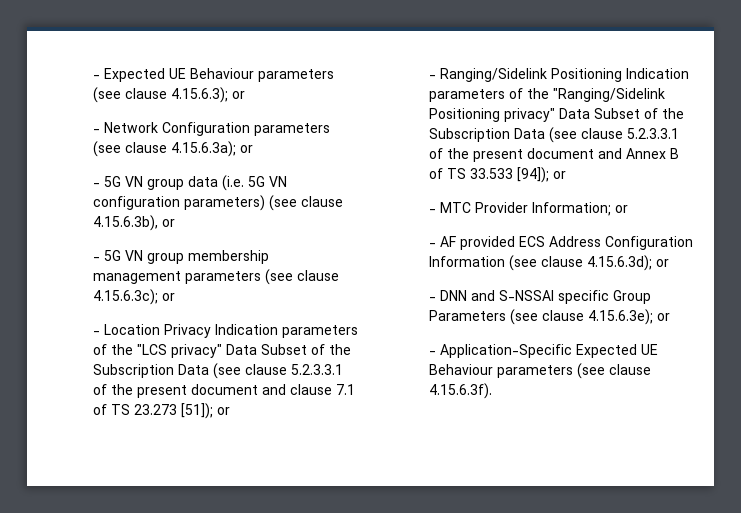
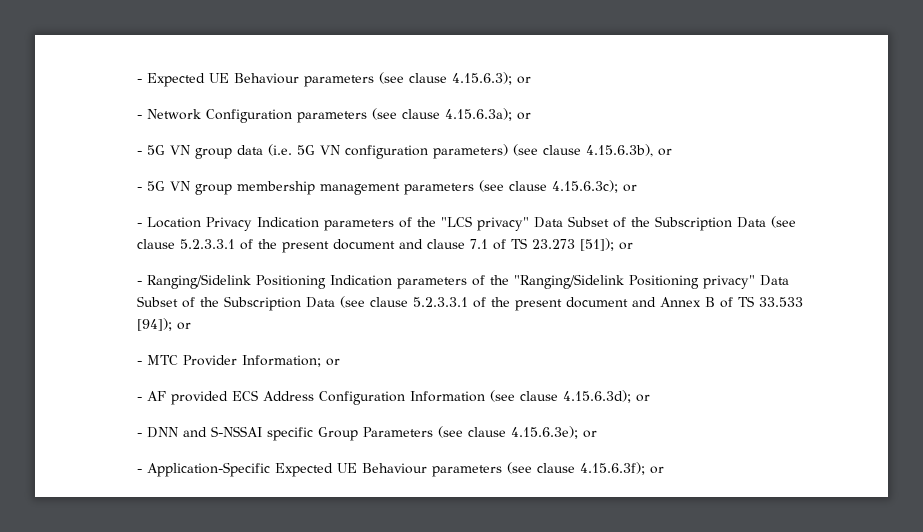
- - Application-Specific Expected UE Behaviour parameters (see clause 4.15.6.3f).
+ - Application-Specific Expected UE Behaviour parameters (see clause 4.15.6.3f); or

